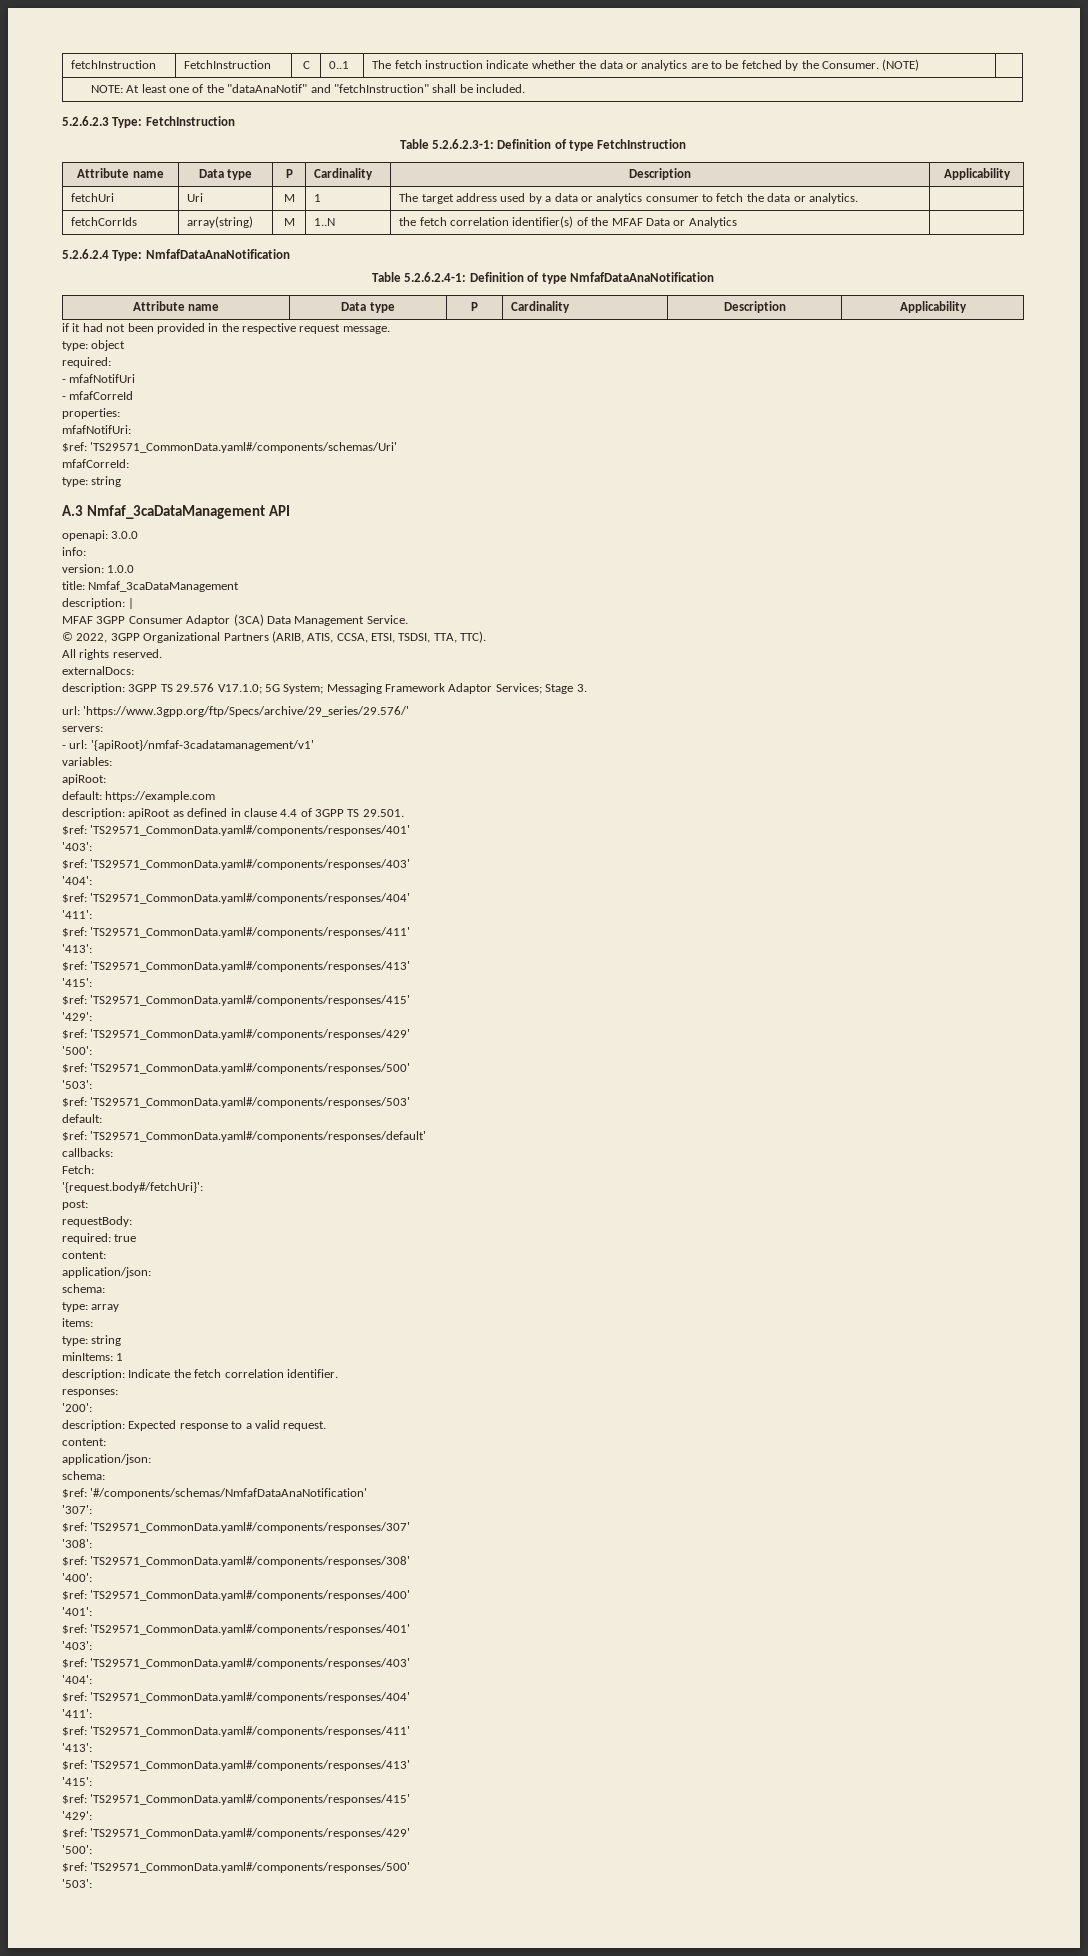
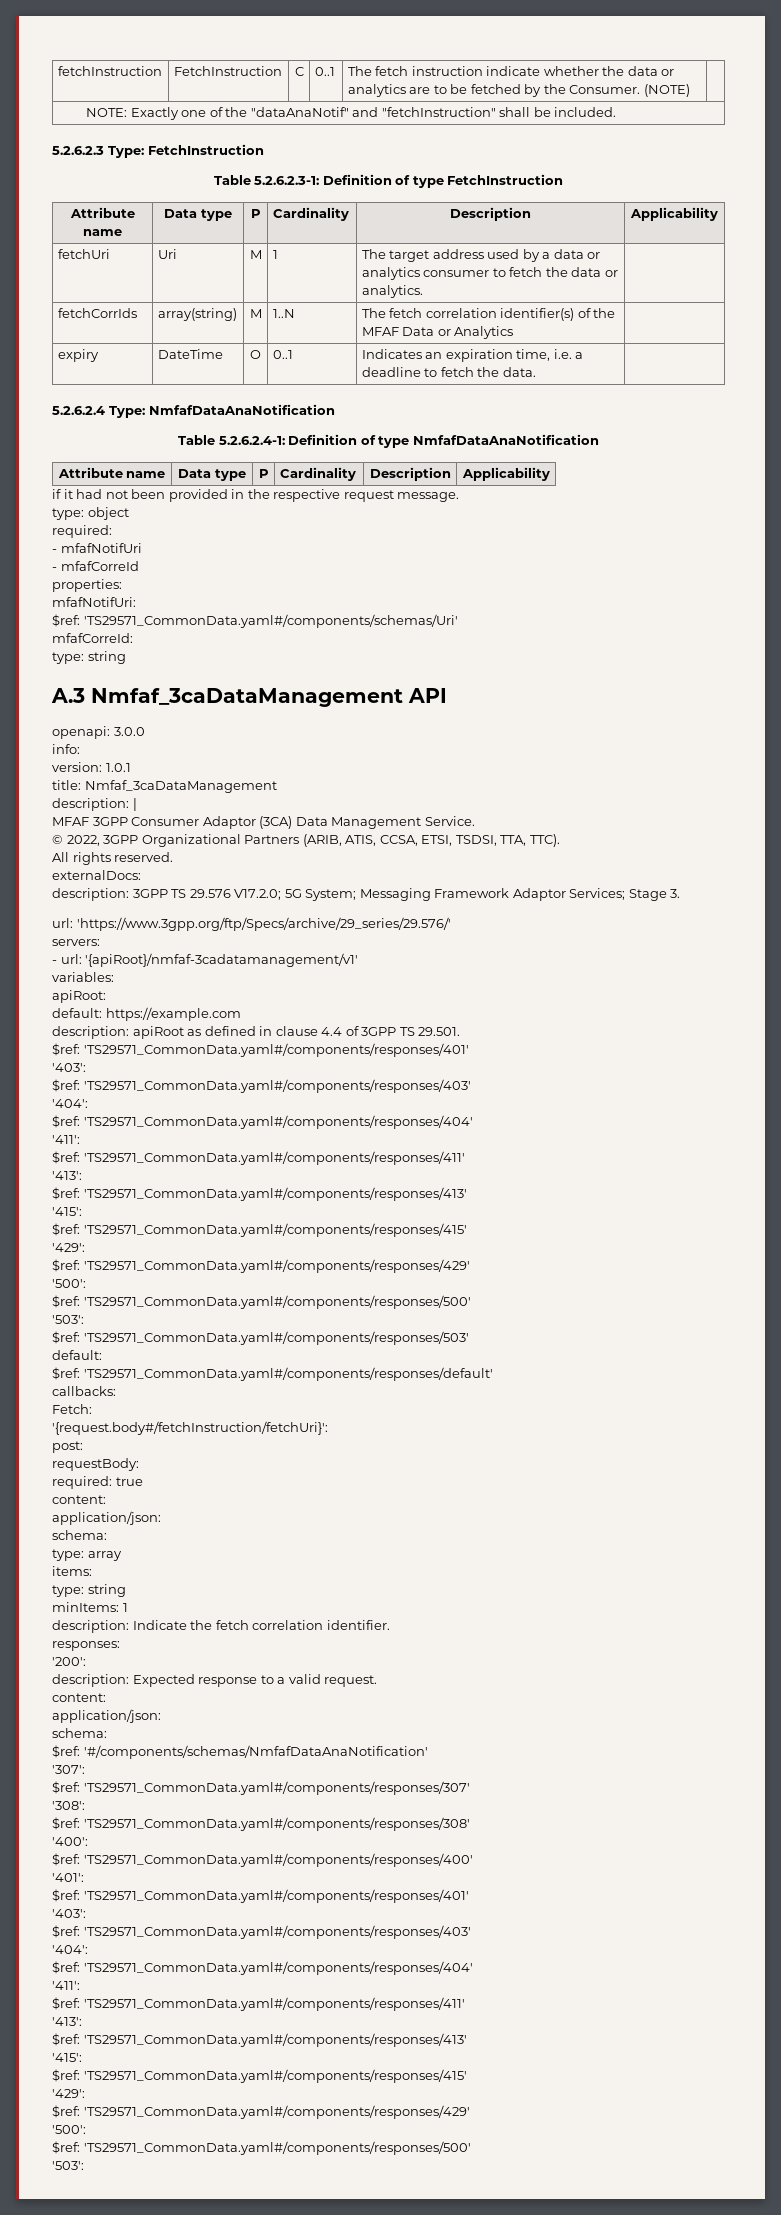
- NOTE: At least one of the "dataAnaNotif" and "fetchInstruction" shall be included.
+ NOTE: Exactly one of the "dataAnaNotif" and "fetchInstruction" shall be included.
- fetchCorrIds | array(string) | M | 1..N | the fetch correlation identifier(s) of the MFAF Data or Analytics |
+ fetchCorrIds | array(string) | M | 1..N | The fetch correlation identifier(s) of the MFAF Data or Analytics |
+ expiry | DateTime | O | 0..1 | Indicates an expiration time, i.e. a deadline to fetch the data. |
- version: 1.0.0
+ version: 1.0.1
- description: 3GPP TS 29.576 V17.1.0; 5G System; Messaging Framework Adaptor Services; Stage 3.
+ description: 3GPP TS 29.576 V17.2.0; 5G System; Messaging Framework Adaptor Services; Stage 3.
- '{request.body#/fetchUri}':
+ '{request.body#/fetchInstruction/fetchUri}':

